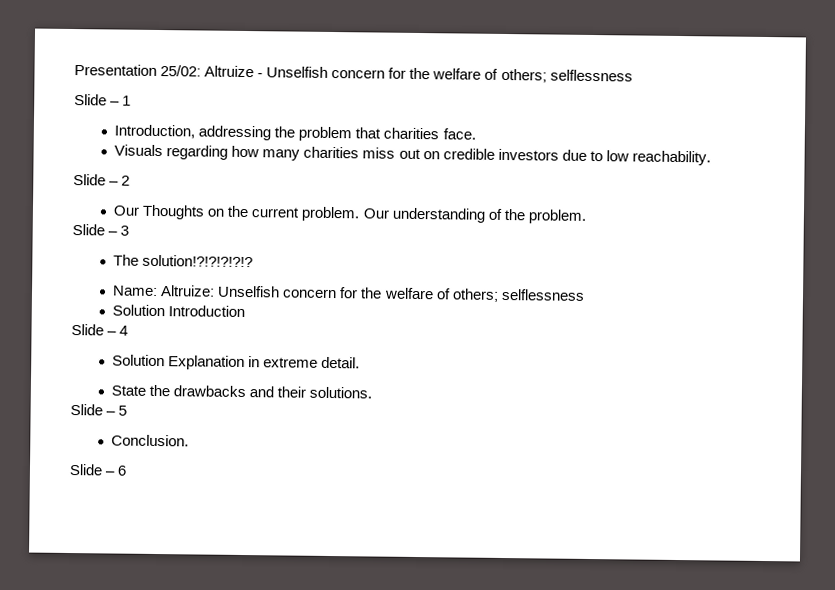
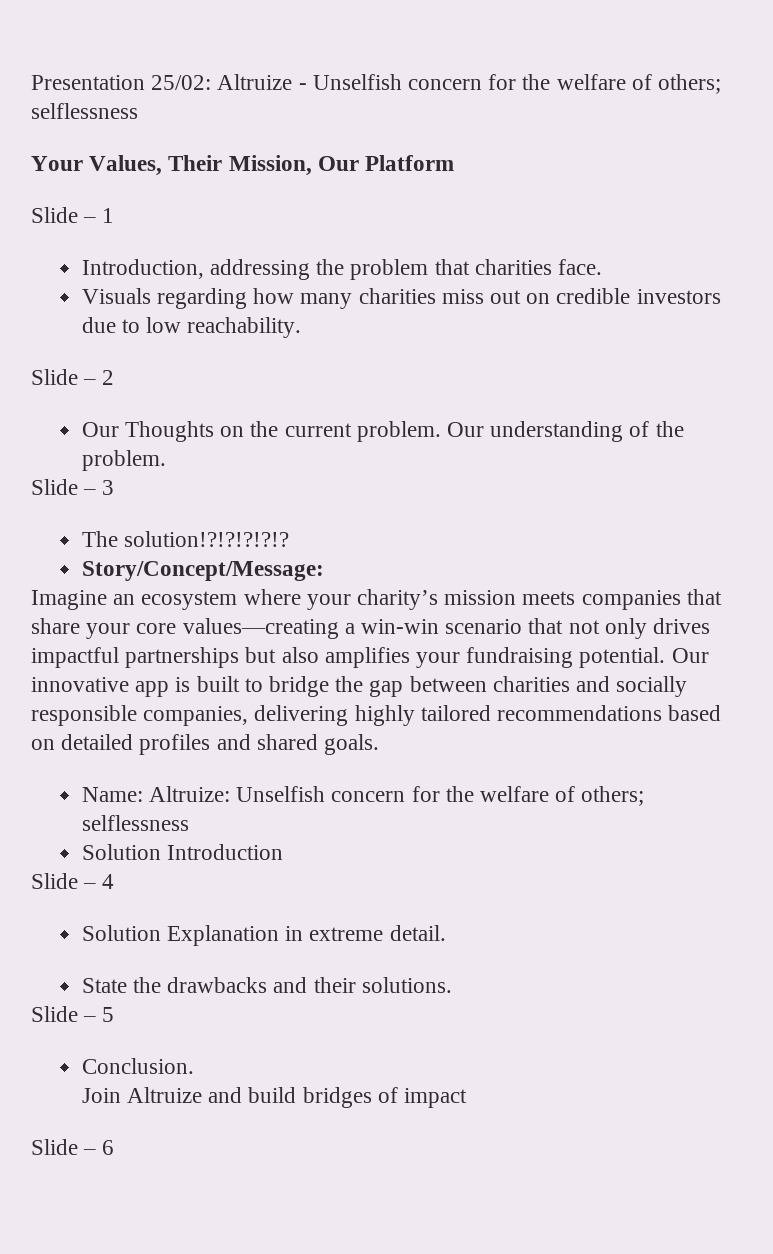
+ Your Values, Their Mission, Our Platform
+ Story/Concept/Message:
+ Imagine an ecosystem where your charity’s mission meets companies that share your core values—creating a win-win scenario that not only drives impactful partnerships but also amplifies your fundraising potential. Our innovative app is built to bridge the gap between charities and socially responsible companies, delivering highly tailored recommendations based on detailed profiles and shared goals.
+ Join Altruize and build bridges of impact

